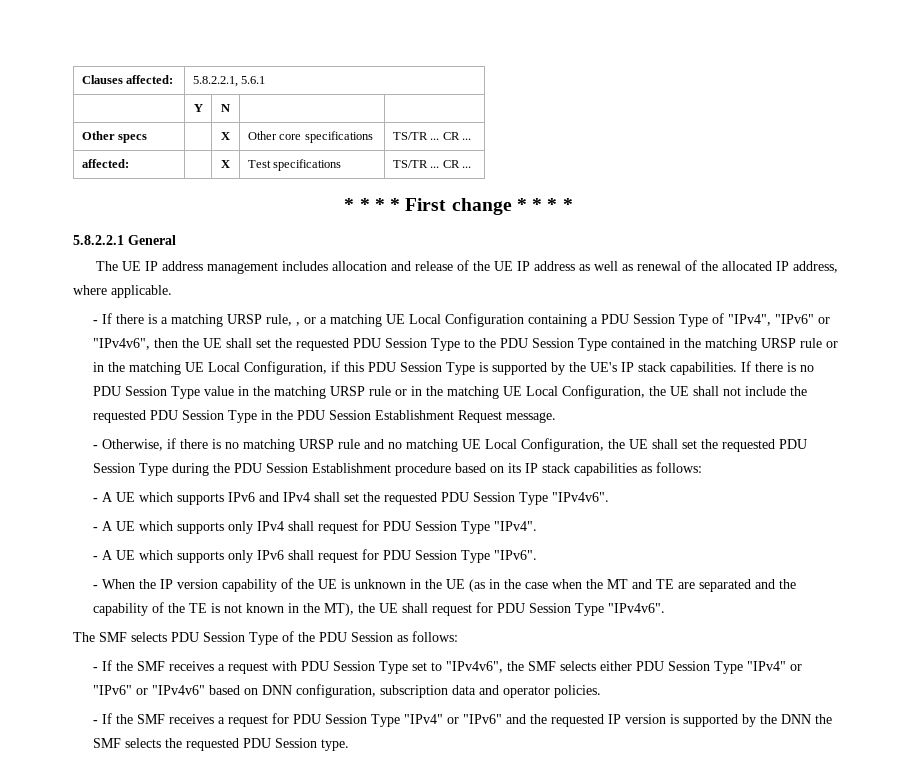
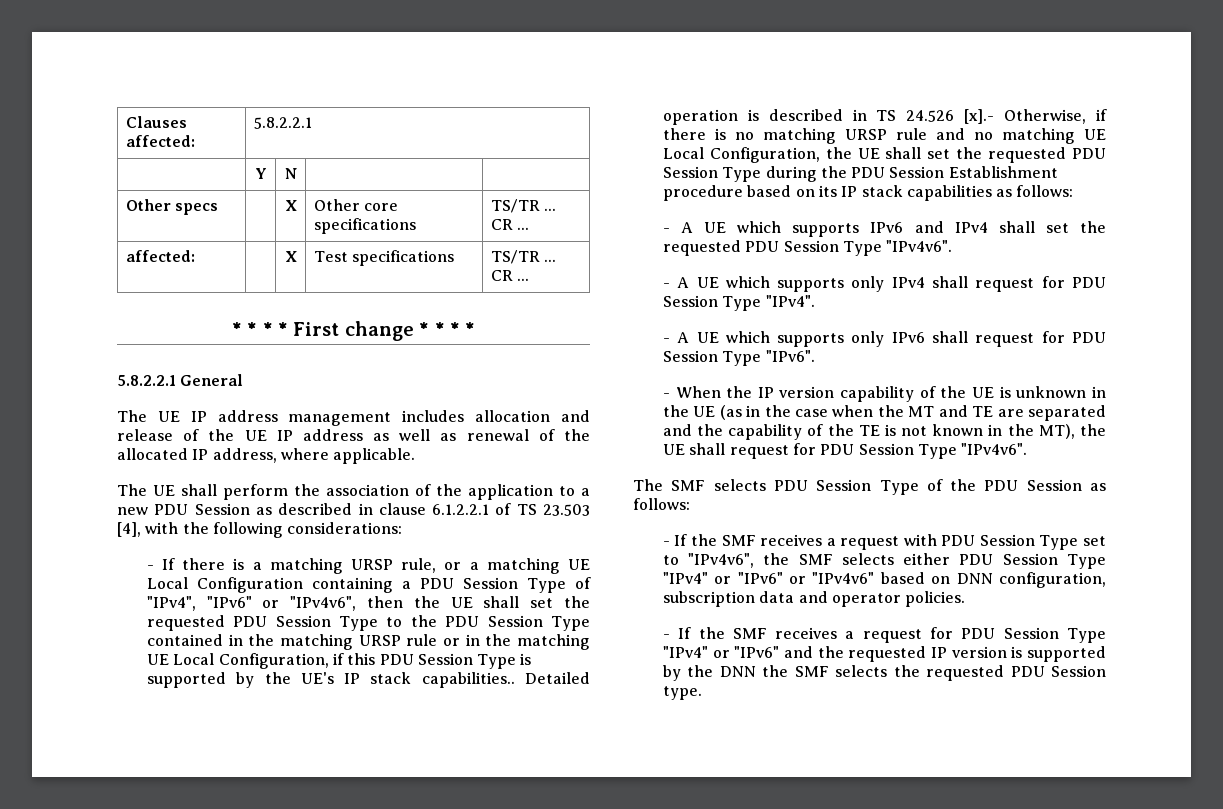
- Clauses affected: | 5.8.2.2.1, 5.6.1
+ Clauses affected: | 5.8.2.2.1
+ The UE shall perform the association of the application to a new PDU Session as described in clause 6.1.2.2.1 of TS 23.503 [4], with the following considerations:
- - If there is a matching URSP rule, , or a matching UE Local Configuration containing a PDU Session Type of "IPv4", "IPv6" or "IPv4v6", then the UE shall set the requested PDU Session Type to the PDU Session Type contained in the matching URSP rule or in the matching UE Local Configuration, if this PDU Session Type is supported by the UE's IP stack capabilities. If there is no PDU Session Type value in the matching URSP rule or in the matching UE Local Configuration, the UE shall not include the requested PDU Session Type in the PDU Session Establishment Request message.
- - Otherwise, if there is no matching URSP rule and no matching UE Local Configuration, the UE shall set the requested PDU Session Type during the PDU Session Establishment procedure based on its IP stack capabilities as follows:
+ - If there is a matching URSP rule, or a matching UE Local Configuration containing a PDU Session Type of "IPv4", "IPv6" or "IPv4v6", then the UE shall set the requested PDU Session Type to the PDU Session Type contained in the matching URSP rule or in the matching UE Local Configuration, if this PDU Session Type is supported by the UE's IP stack capabilities.. Detailed operation is described in TS 24.526 [x].- Otherwise, if there is no matching URSP rule and no matching UE Local Configuration, the UE shall set the requested PDU Session Type during the PDU Session Establishment procedure based on its IP stack capabilities as follows:

